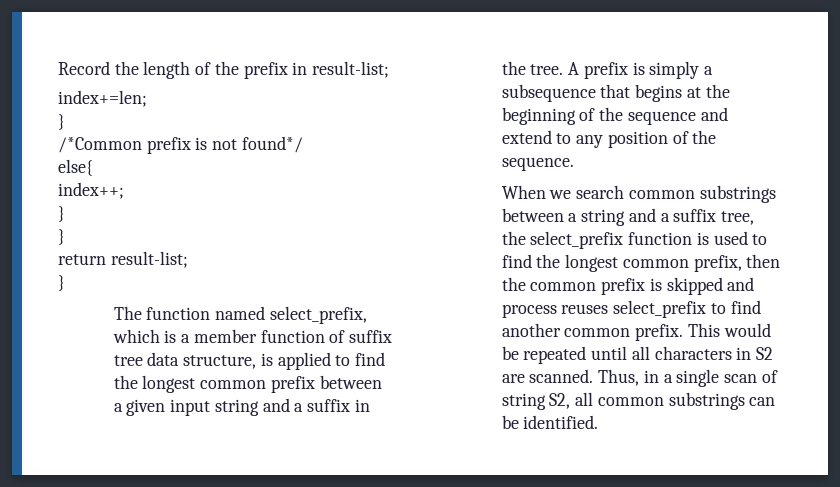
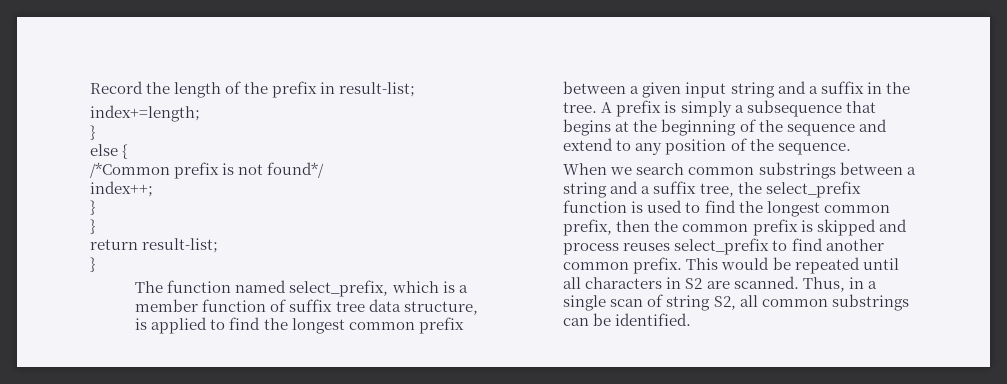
- index+=len;
+ index+=length;
  }
+ else {
- else{

